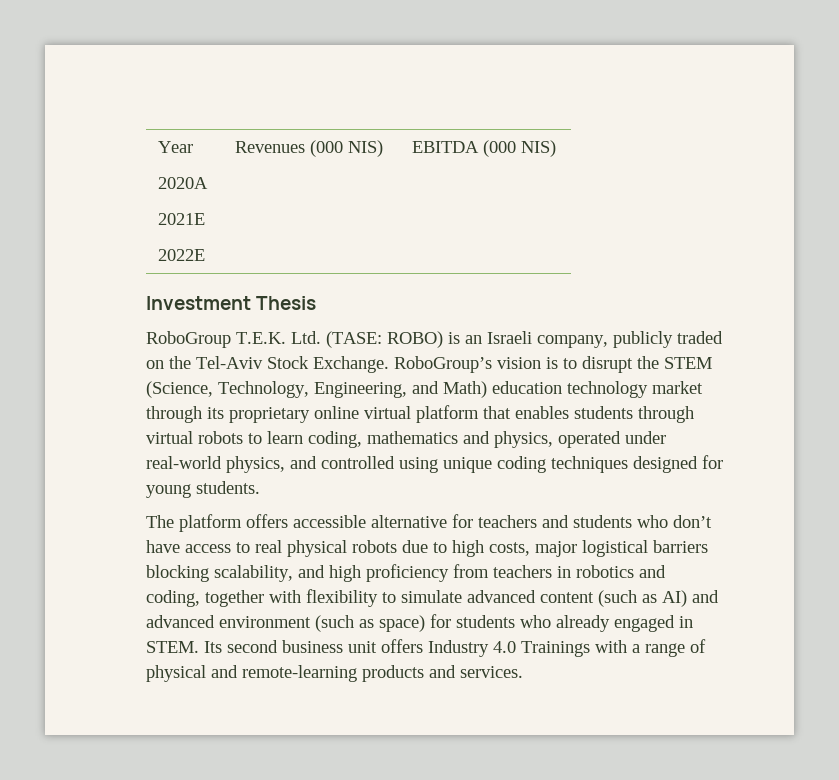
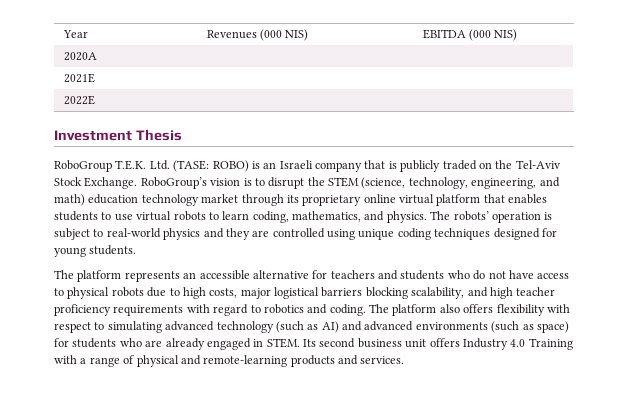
- RoboGroup T.E.K. Ltd. (TASE: ROBO) is an Israeli company, publicly traded on the Tel-Aviv Stock Exchange.
+ RoboGroup T.E.K. Ltd. (TASE: ROBO) is an Israeli company that is publicly traded on the Tel-Aviv Stock Exchange.
- RoboGroup’s vision is to disrupt the STEM (Science, Technology, Engineering, and Math) education technology market through its proprietary online virtual platform that enables students through virtual robots to learn coding, mathematics and physics, operated under real-world physics, and controlled using unique coding techniques designed for young students.
+ RoboGroup’s vision is to disrupt the STEM (science, technology, engineering, and math) education technology market through its proprietary online virtual platform that enables students to use virtual robots to learn coding, mathematics, and physics. The robots’ operation is subject to real-world physics and they are controlled using unique coding techniques designed for young students.
- The platform offers accessible alternative for teachers and students who don’t have access to real physical robots due to high costs, major logistical barriers blocking scalability, and high proficiency from teachers in robotics and coding, together with flexibility to simulate advanced content (such as AI) and advanced environment (such as space) for students who already engaged in STEM.
+ The platform represents an accessible alternative for teachers and students who do not have access to physical robots due to high costs, major logistical barriers blocking scalability, and high teacher proficiency requirements with regard to robotics and coding. The platform also offers flexibility with respect to simulating advanced technology (such as AI) and advanced environments (such as space) for students who are already engaged in STEM.
- Its second business unit offers Industry 4.0 Trainings with a range of physical and remote-learning products and services.
+ Its second business unit offers Industry 4.0 Training with a range of physical and remote-learning products and services.

